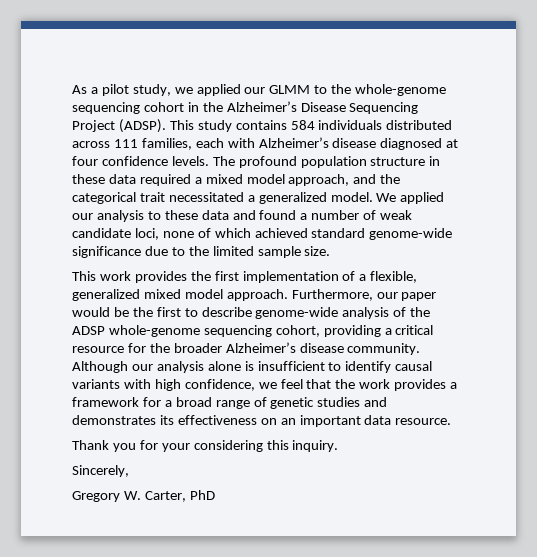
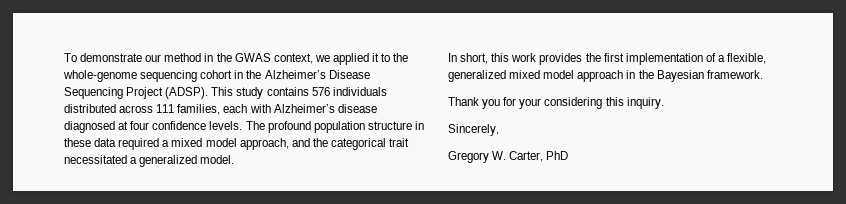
- As a pilot study, we applied our GLMM to the whole-genome sequencing cohort in the Alzheimer’s Disease Sequencing Project (ADSP).
+ To demonstrate our method in the GWAS context, we applied it to the whole-genome sequencing cohort in the Alzheimer’s Disease Sequencing Project (ADSP).
- This study contains 584 individuals distributed across 111 families, each with Alzheimer’s disease diagnosed at four confidence levels.
+ This study contains 576 individuals distributed across 111 families, each with Alzheimer’s disease diagnosed at four confidence levels.
- The profound population structure in these data required a mixed model approach, and the categorical trait necessitated a generalized model. We applied our analysis to these data and found a number of weak candidate loci, none of which achieved standard genome-wide significance due to the limited sample size.
- This work provides the first implementation of a flexible, generalized mixed model approach. Furthermore, our paper would be the first to describe genome-wide analysis of the ADSP whole-genome sequencing cohort, providing a critical resource for the broader Alzheimer’s disease community. Although our analysis alone is insufficient to identify causal variants with high confidence, we feel that the work provides a framework for a broad range of genetic studies and demonstrates its effectiveness on an important data resource.
+ The profound population structure in these data required a mixed model approach, and the categorical trait necessitated a generalized model.
+ In short, this work provides the first implementation of a flexible, generalized mixed model approach in the Bayesian framework.

